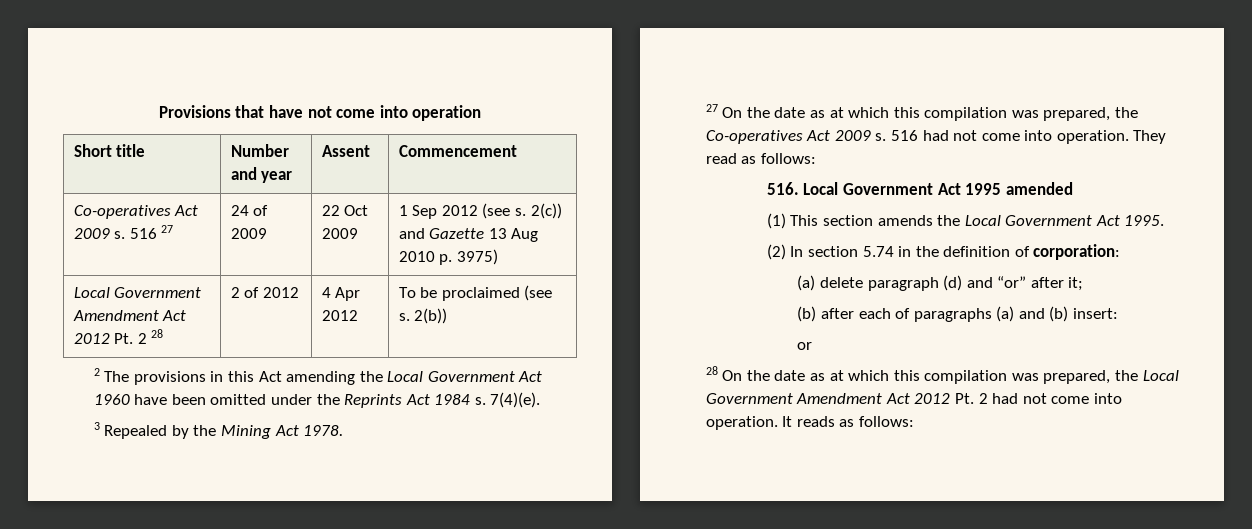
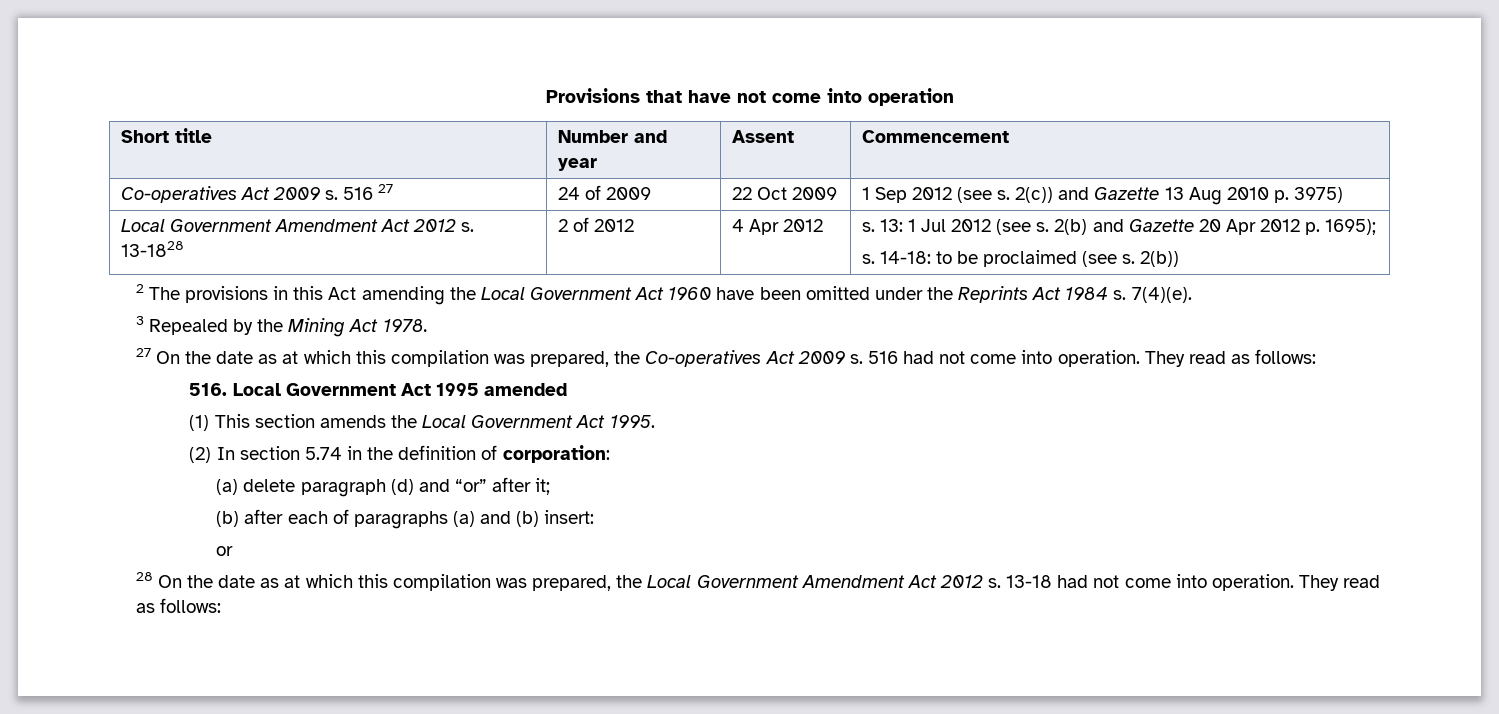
- Local Government Amendment Act 2012 Pt. 2 28 | 2 of 2012 | 4 Apr 2012 | To be proclaimed (see s. 2(b))
+ Local Government Amendment Act 2012 s. 13-1828 | 2 of 2012 | 4 Apr 2012 | s. 13: 1 Jul 2012 (see s. 2(b) and Gazette 20 Apr 2012 p. 1695);
+ s. 14-18: to be proclaimed (see s. 2(b))
- 28 On the date as at which this compilation was prepared, the Local Government Amendment Act 2012 Pt. 2 had not come into operation. It reads as follows:
+ 28 On the date as at which this compilation was prepared, the Local Government Amendment Act 2012 s. 13-18 had not come into operation. They read as follows:

